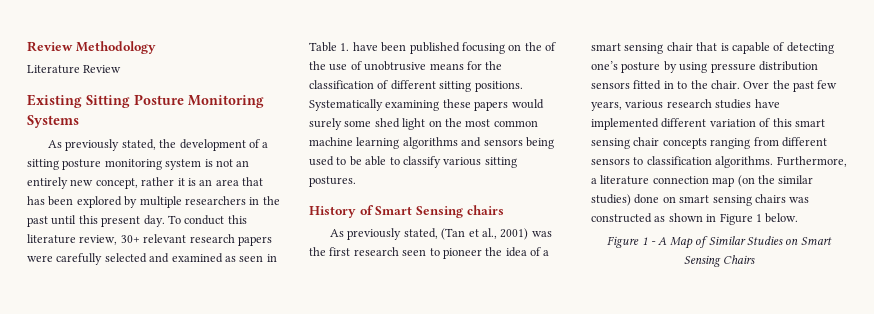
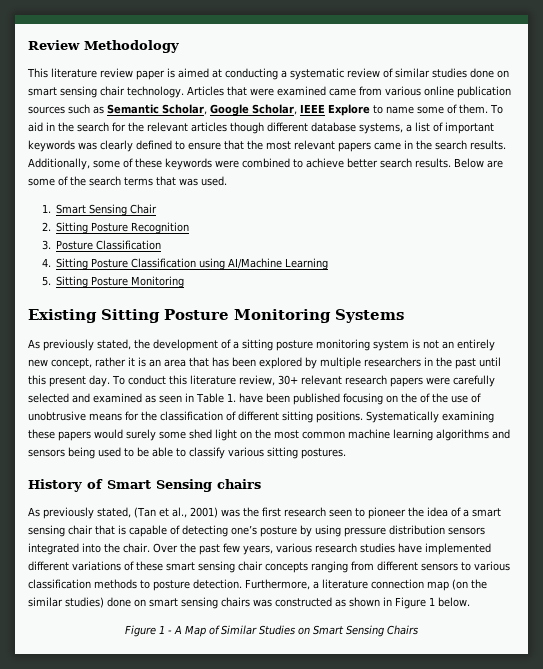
- Literature Review
+ This literature review paper is aimed at conducting a systematic review of similar studies done on smart sensing chair technology. Articles that were examined came from various online publication sources such as Semantic Scholar, Google Scholar, IEEE Explore to name some of them. To aid in the search for the relevant articles though different database systems, a list of important keywords was clearly defined to ensure that the most relevant papers came in the search results. Additionally, some of these keywords were combined to achieve better search results. Below are some of the search terms that was used.
+ 1. Smart Sensing Chair
+ 2. Sitting Posture Recognition
+ 3. Posture Classification
+ 4. Sitting Posture Classification using AI/Machine Learning
+ 5. Sitting Posture Monitoring
- As previously stated, (Tan et al., 2001) was the first research seen to pioneer the idea of a smart sensing chair that is capable of detecting one’s posture by using pressure distribution sensors fitted in to the chair.
+ As previously stated, (Tan et al., 2001) was the first research seen to pioneer the idea of a smart sensing chair that is capable of detecting one’s posture by using pressure distribution sensors integrated into the chair.
- Over the past few years, various research studies have implemented different variation of this smart sensing chair concepts ranging from different sensors to classification algorithms.
+ Over the past few years, various research studies have implemented different variations of these smart sensing chair concepts ranging from different sensors to various classification methods to posture detection.

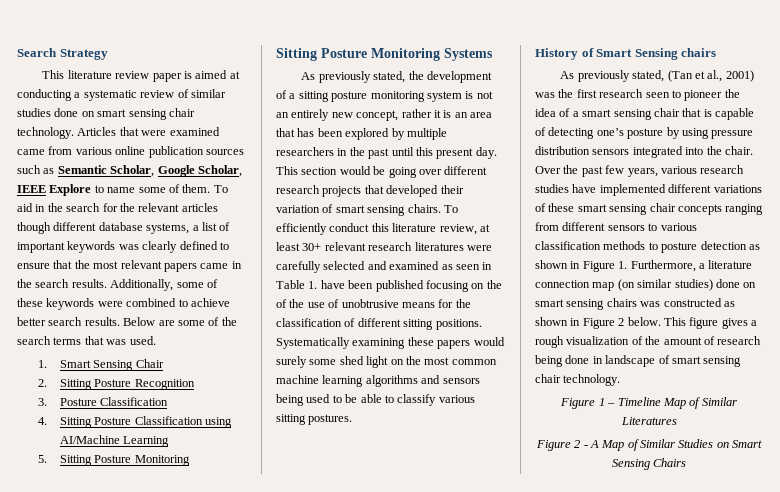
- Review Methodology
+ Search Strategy
- Existing Sitting Posture Monitoring Systems
+ Sitting Posture Monitoring Systems
- To conduct this literature review, 30+ relevant research papers were carefully selected and examined as seen in Table 1. have been published focusing on the of the use of unobtrusive means for the classification of different sitting positions.
+ This section would be going over different research projects that developed their variation of smart sensing chairs. To efficiently conduct this literature review, at least 30+ relevant research literatures were carefully selected and examined as seen in Table 1. have been published focusing on the of the use of unobtrusive means for the classification of different sitting positions.
- Over the past few years, various research studies have implemented different variations of these smart sensing chair concepts ranging from different sensors to various classification methods to posture detection. Furthermore, a literature connection map (on the similar studies) done on smart sensing chairs was constructed as shown in Figure 1 below.
- Figure 1 - A Map of Similar Studies on Smart Sensing Chairs
+ Over the past few years, various research studies have implemented different variations of these smart sensing chair concepts ranging from different sensors to various classification methods to posture detection as shown in Figure 1. Furthermore, a literature connection map (on similar studies) done on smart sensing chairs was constructed as shown in Figure 2 below. This figure gives a rough visualization of the amount of research being done in landscape of smart sensing chair technology.
+ Figure 1 – Timeline Map of Similar Literatures
+ Figure 2 - A Map of Similar Studies on Smart Sensing Chairs

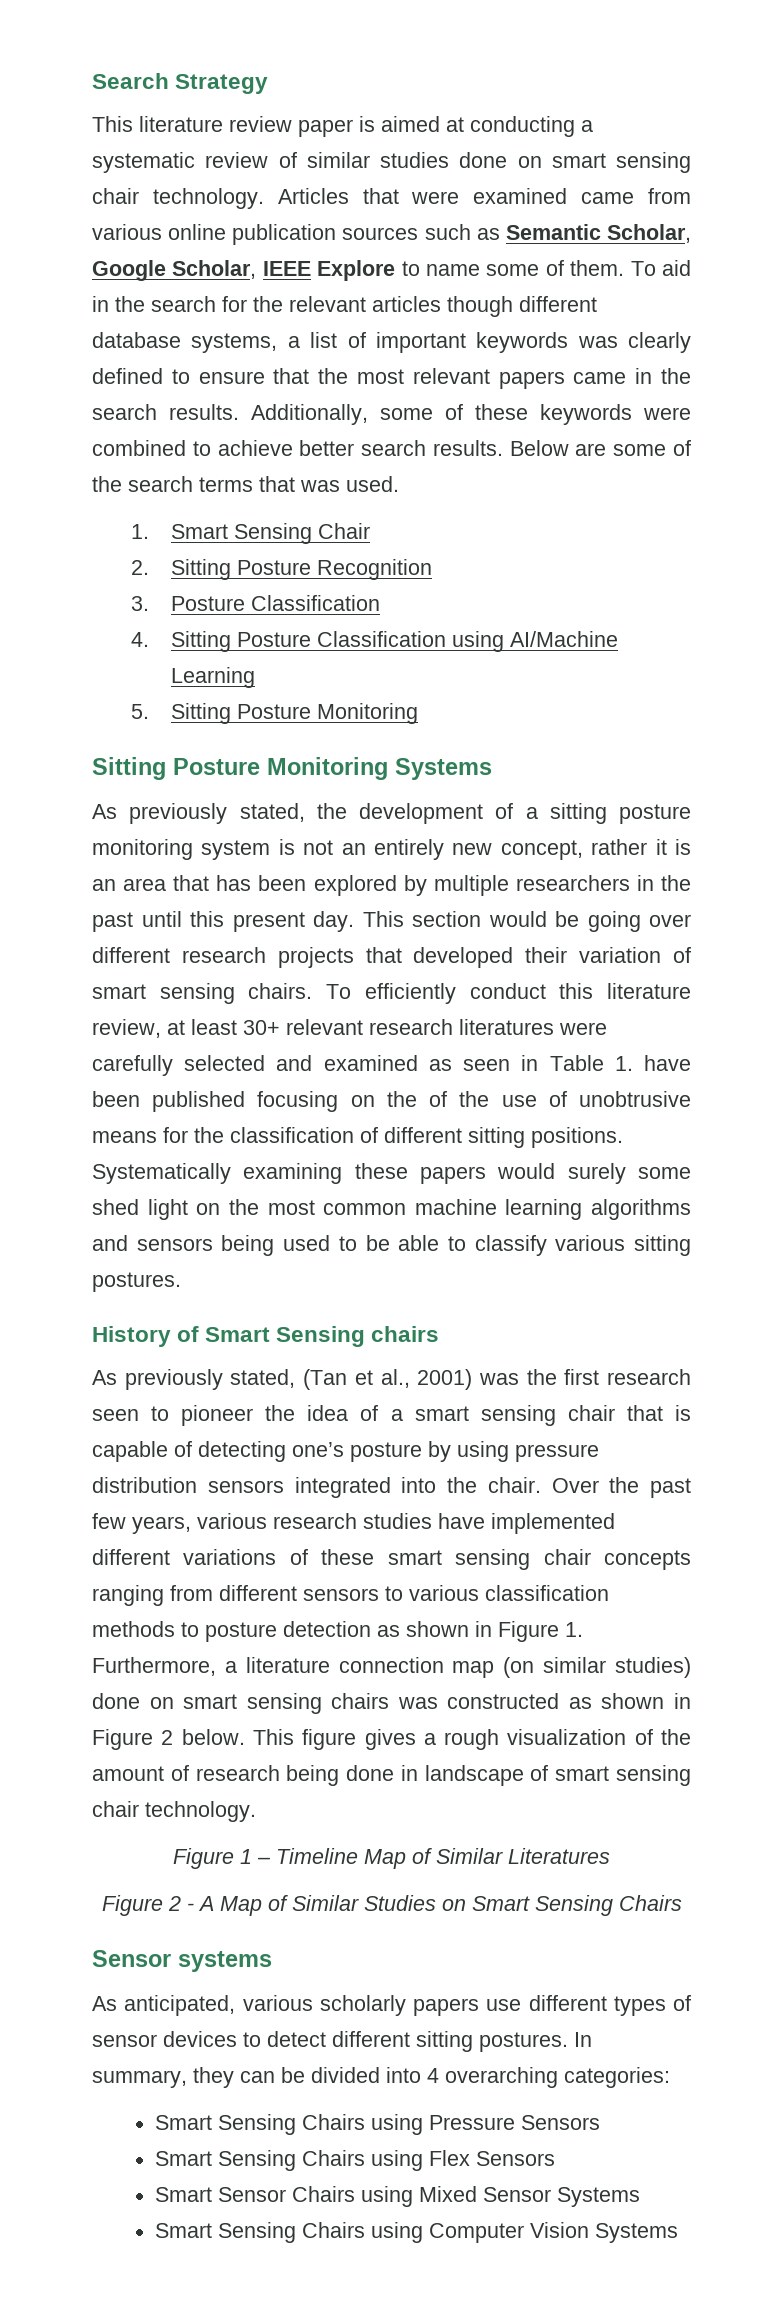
+ Sensor systems
+ As anticipated, various scholarly papers use different types of sensor devices to detect different sitting postures. In summary, they can be divided into 4 overarching categories:
+ Smart Sensing Chairs using Pressure Sensors
+ Smart Sensing Chairs using Flex Sensors
+ Smart Sensor Chairs using Mixed Sensor Systems
+ Smart Sensing Chairs using Computer Vision Systems

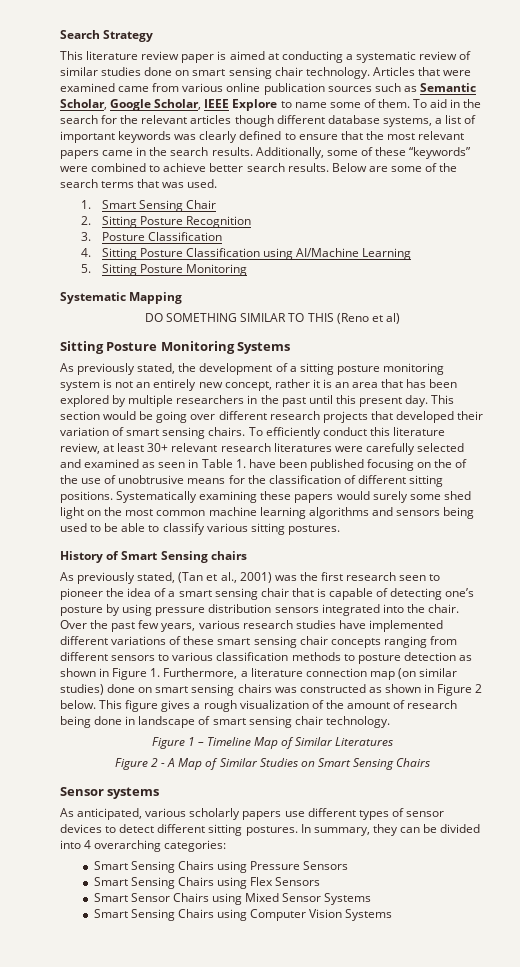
- Additionally, some of these keywords were combined to achieve better search results.
+ Additionally, some of these “keywords” were combined to achieve better search results.
+ Systematic Mapping
+ DO SOMETHING SIMILAR TO THIS (Reno et al)

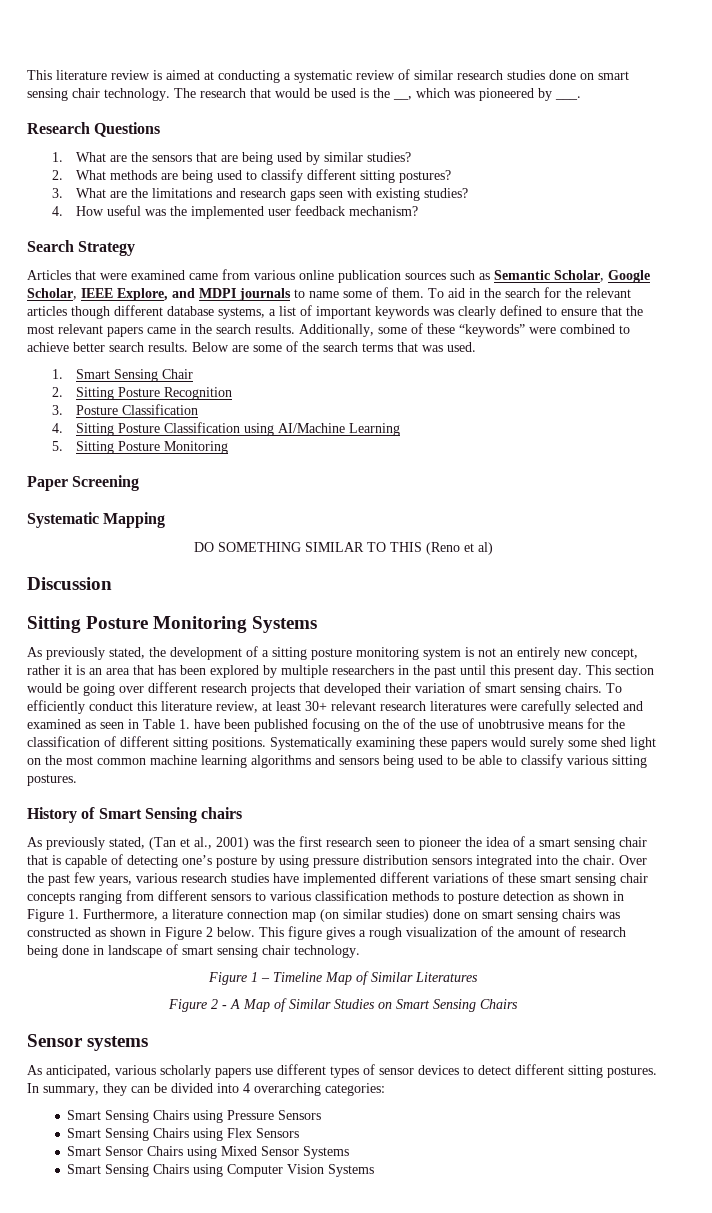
- Search Strategy
- This literature review paper is aimed at conducting a systematic review of similar studies done on smart sensing chair technology. Articles that were examined came from various online publication sources such as Semantic Scholar, Google Scholar, IEEE Explore to name some of them.
+ This literature review is aimed at conducting a systematic review of similar research studies done on smart sensing chair technology. The research that would be used is the __, which was pioneered by ___.
+ Research Questions
+ 1. What are the sensors that are being used by similar studies?
+ 2. What methods are being used to classify different sitting postures?
+ 3. What are the limitations and research gaps seen with existing studies?
+ 4. How useful was the implemented user feedback mechanism?
+ Search Strategy
+ Articles that were examined came from various online publication sources such as Semantic Scholar, Google Scholar, IEEE Explore, and MDPI journals to name some of them.
+ Paper Screening
+ Discussion

